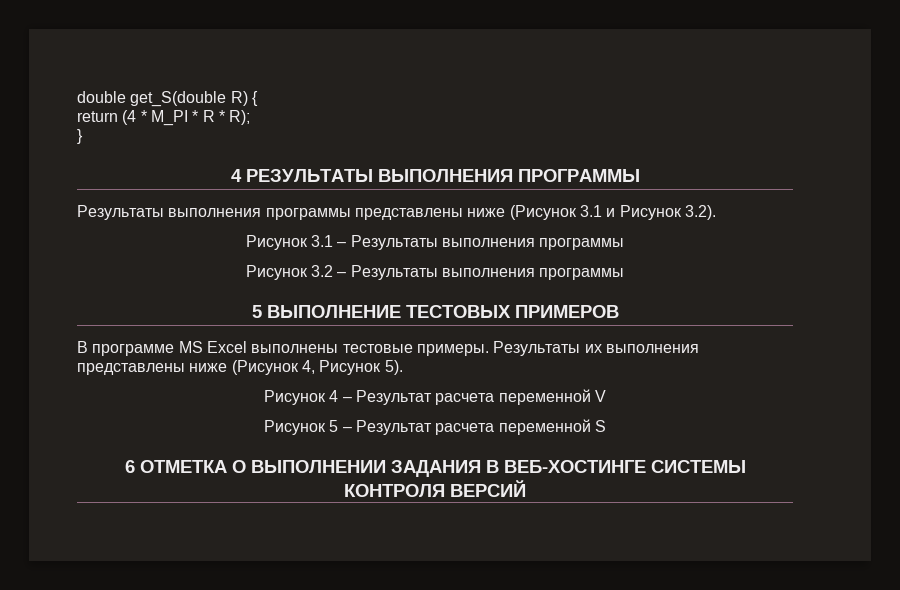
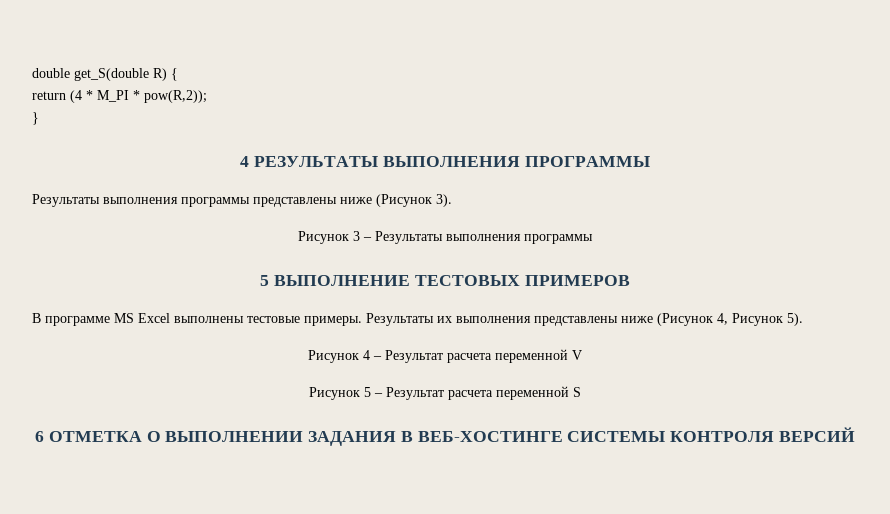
- return (4 * M_PI * R * R);
+ return (4 * M_PI * pow(R,2));
- Результаты выполнения программы представлены ниже (Рисунок 3.1 и Рисунок 3.2).
- Рисунок 3.1 – Результаты выполнения программы
- Рисунок 3.2 – Результаты выполнения программы
+ Результаты выполнения программы представлены ниже (Рисунок 3).
+ Рисунок 3 – Результаты выполнения программы

